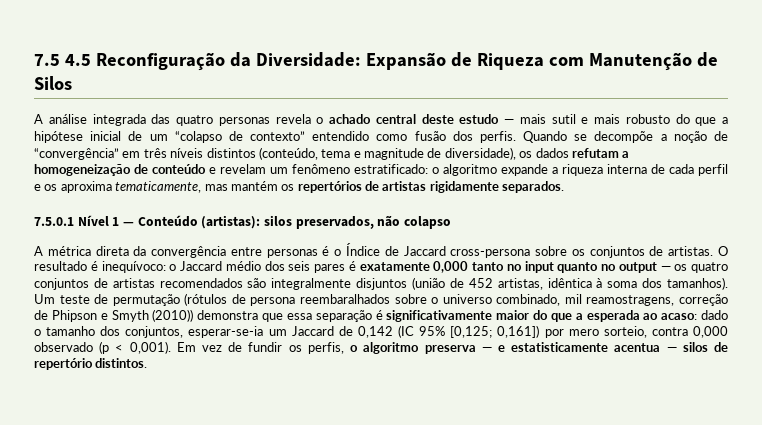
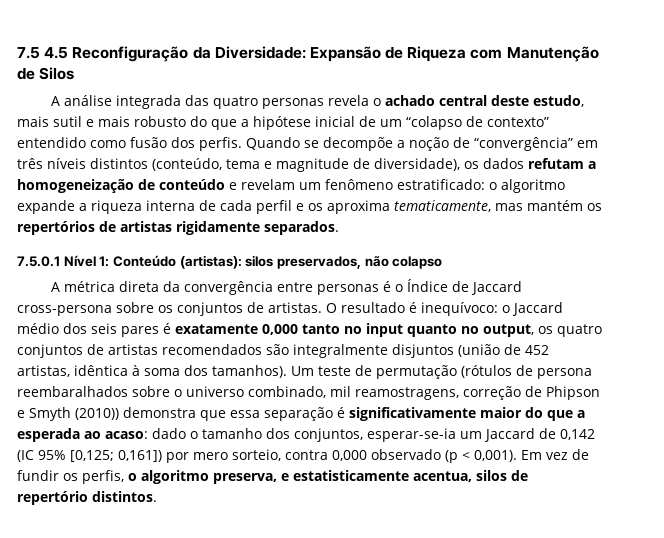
- A análise integrada das quatro personas revela o achado central deste estudo — mais sutil e mais robusto do que a hipótese inicial de um “colapso de contexto” entendido como fusão dos perfis.
+ A análise integrada das quatro personas revela o achado central deste estudo, mais sutil e mais robusto do que a hipótese inicial de um “colapso de contexto” entendido como fusão dos perfis.
- 7.5.0.1 Nível 1 — Conteúdo (artistas): silos preservados, não colapso
+ 7.5.0.1 Nível 1: Conteúdo (artistas): silos preservados, não colapso
- O resultado é inequívoco: o Jaccard médio dos seis pares é exatamente 0,000 tanto no input quanto no output — os quatro conjuntos de artistas recomendados são integralmente disjuntos (união de 452 artistas, idêntica à soma dos tamanhos).
+ O resultado é inequívoco: o Jaccard médio dos seis pares é exatamente 0,000 tanto no input quanto no output, os quatro conjuntos de artistas recomendados são integralmente disjuntos (união de 452 artistas, idêntica à soma dos tamanhos).
- Em vez de fundir os perfis, o algoritmo preserva — e estatisticamente acentua — silos de repertório distintos.
+ Em vez de fundir os perfis, o algoritmo preserva, e estatisticamente acentua, silos de repertório distintos.

